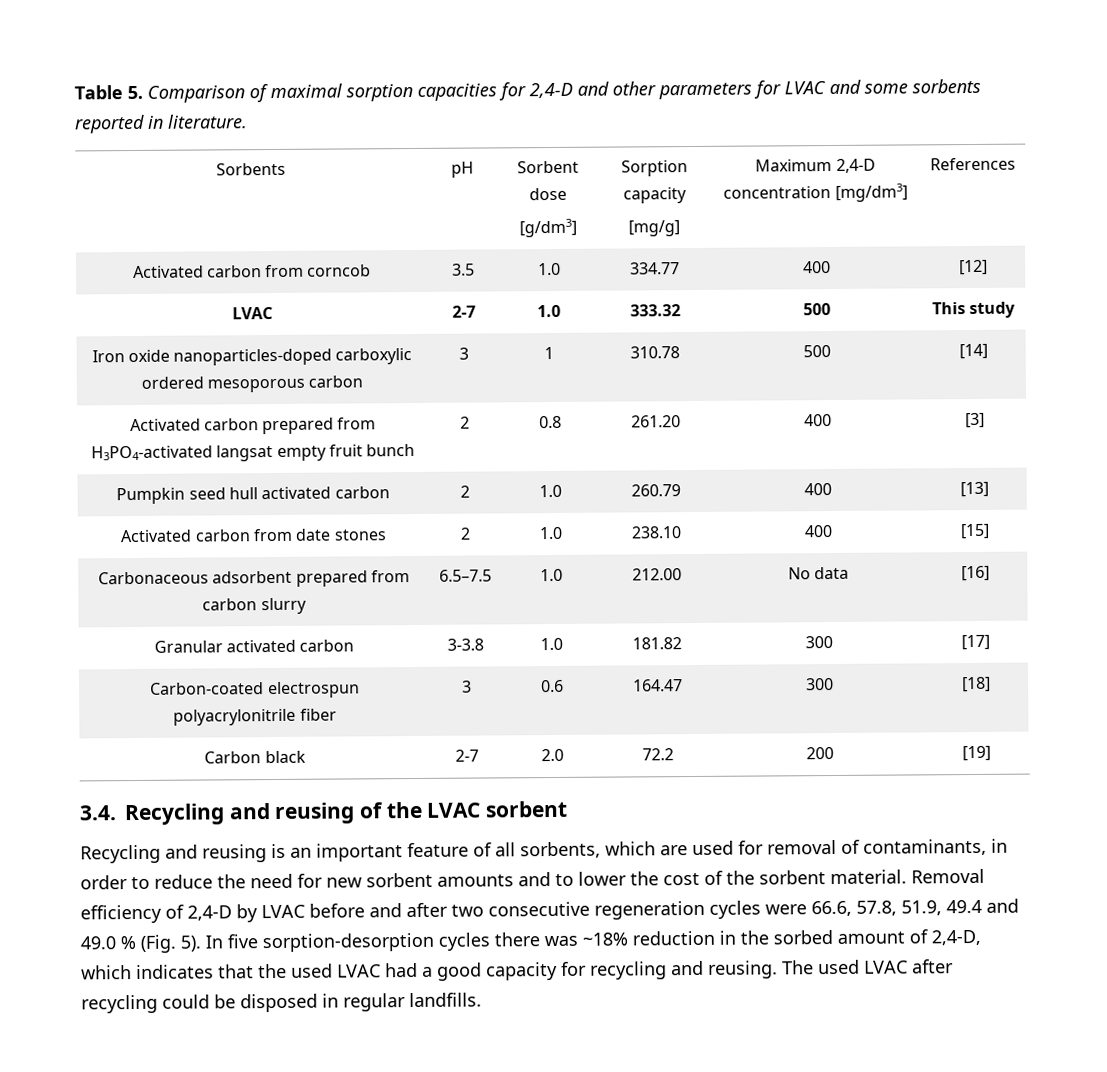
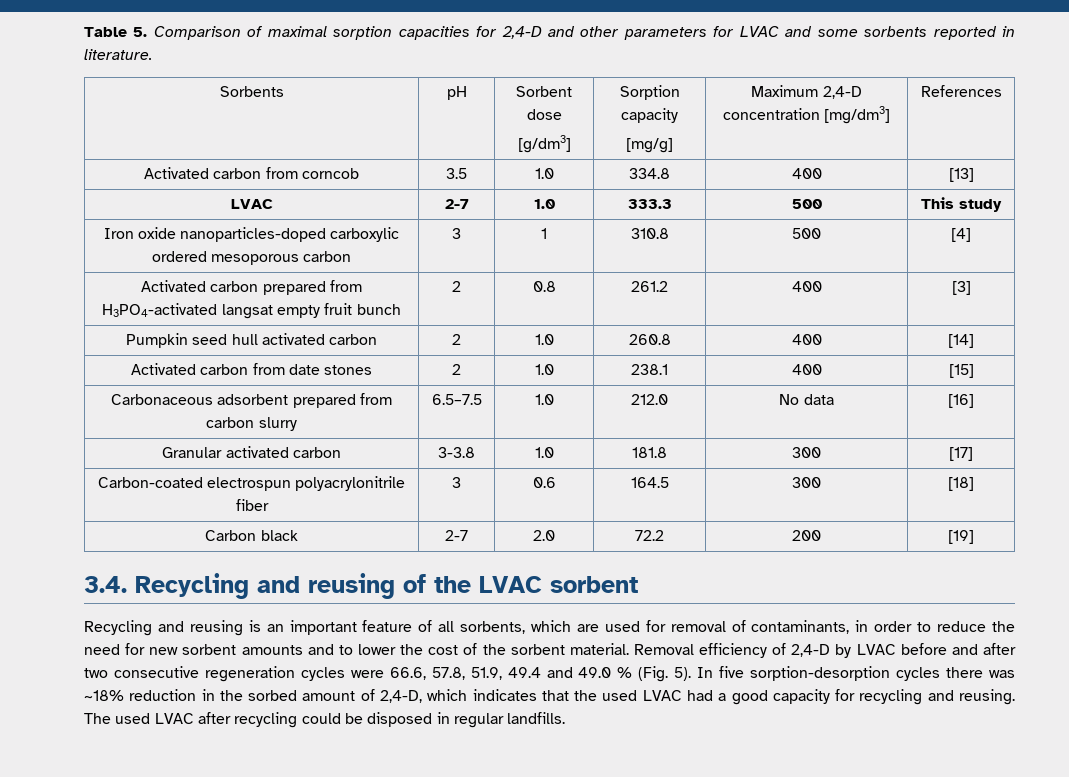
- Activated carbon from corncob | 3.5 | 1.0 | 334.77 | 400 | [12]
+ Activated carbon from corncob | 3.5 | 1.0 | 334.8 | 400 | [13]
- LVAC | 2-7 | 1.0 | 333.32 | 500 | This study
+ LVAC | 2-7 | 1.0 | 333.3 | 500 | This study
- Iron oxide nanoparticles-doped carboxylic ordered mesoporous carbon | 3 | 1 | 310.78 | 500 | [14]
+ Iron oxide nanoparticles-doped carboxylic ordered mesoporous carbon | 3 | 1 | 310.8 | 500 | [4]
- Activated carbon prepared from H3PO4-activated langsat empty fruit bunch | 2 | 0.8 | 261.20 | 400 | [3]
+ Activated carbon prepared from H3PO4-activated langsat empty fruit bunch | 2 | 0.8 | 261.2 | 400 | [3]
- Pumpkin seed hull activated carbon | 2 | 1.0 | 260.79 | 400 | [13]
+ Pumpkin seed hull activated carbon | 2 | 1.0 | 260.8 | 400 | [14]
- Activated carbon from date stones | 2 | 1.0 | 238.10 | 400 | [15]
+ Activated carbon from date stones | 2 | 1.0 | 238.1 | 400 | [15]
- Carbonaceous adsorbent prepared from carbon slurry | 6.5–7.5 | 1.0 | 212.00 | No data | [16]
+ Carbonaceous adsorbent prepared from carbon slurry | 6.5–7.5 | 1.0 | 212.0 | No data | [16]
- Granular activated carbon | 3-3.8 | 1.0 | 181.82 | 300 | [17]
+ Granular activated carbon | 3-3.8 | 1.0 | 181.8 | 300 | [17]
- Carbon-coated electrospun polyacrylonitrile fiber | 3 | 0.6 | 164.47 | 300 | [18]
+ Carbon-coated electrospun polyacrylonitrile fiber | 3 | 0.6 | 164.5 | 300 | [18]

